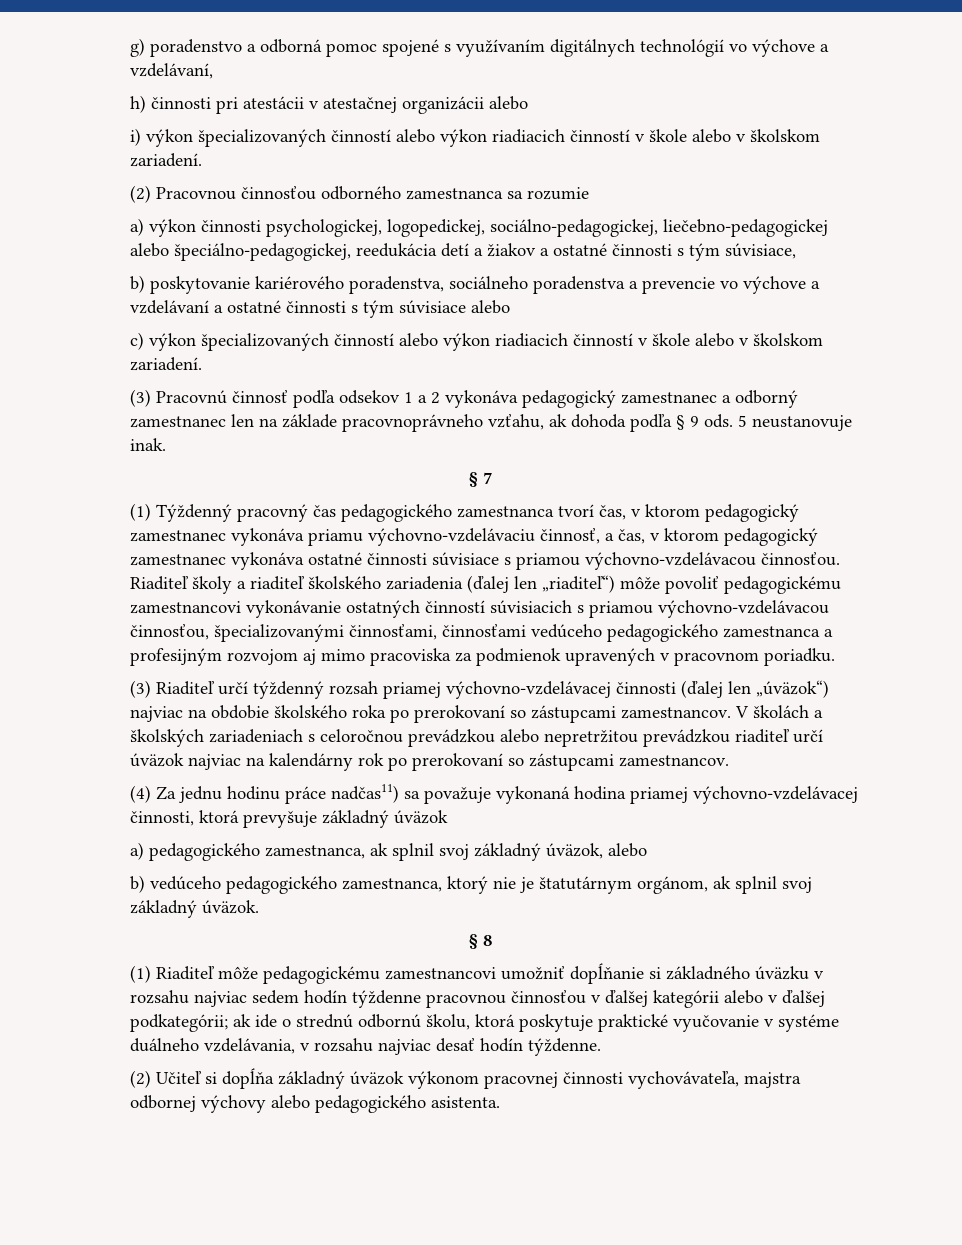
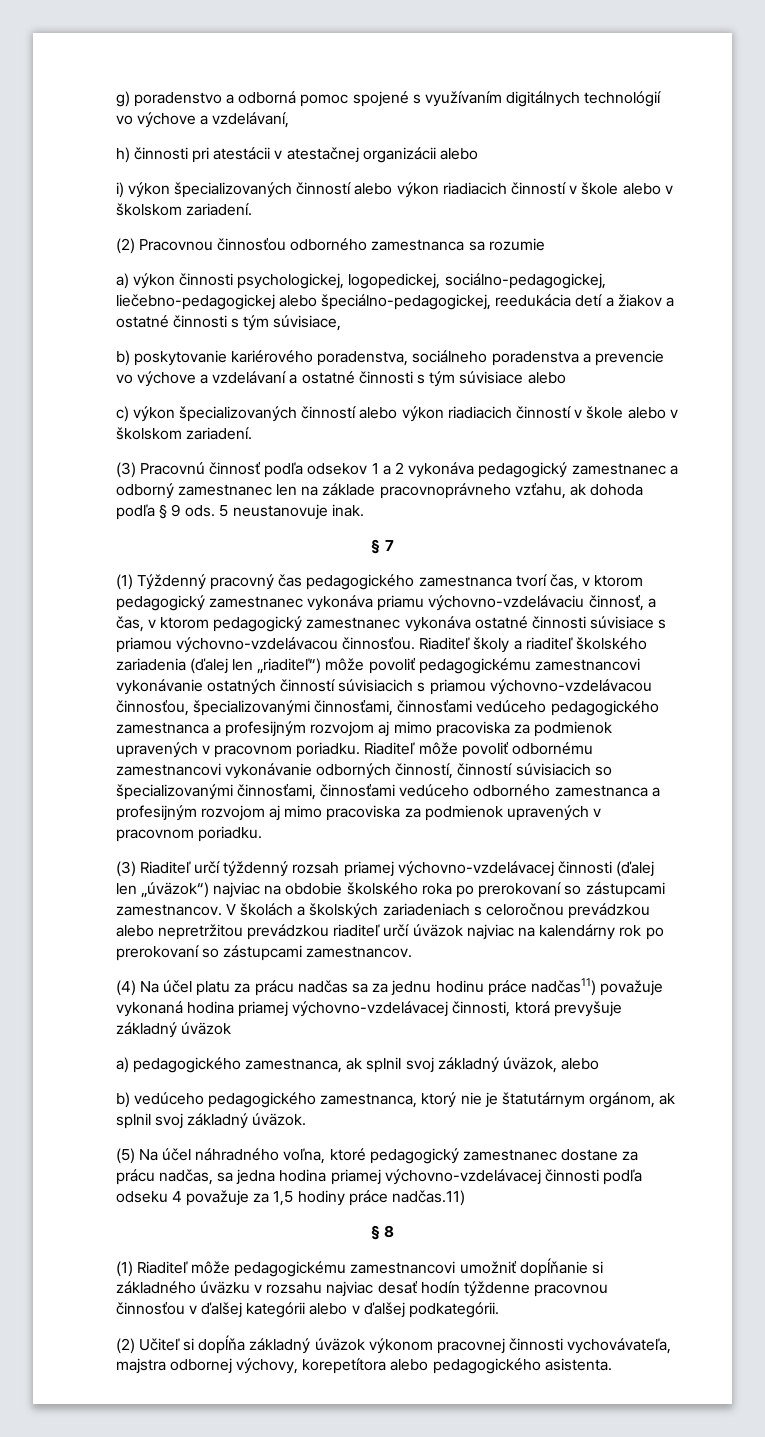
+ Riaditeľ môže povoliť odbornému zamestnancovi vykonávanie odborných činností, činností súvisiacich so špecializovanými činnosťami, činnosťami vedúceho odborného zamestnanca a profesijným rozvojom aj mimo pracoviska za podmienok upravených v pracovnom poriadku.
- (4) Za jednu hodinu práce nadčas11) sa považuje vykonaná hodina priamej výchovno-vzdelávacej činnosti, ktorá prevyšuje základný úväzok
+ (4) Na účel platu za prácu nadčas sa za jednu hodinu práce nadčas11) považuje vykonaná hodina priamej výchovno-vzdelávacej činnosti, ktorá prevyšuje základný úväzok
+ (5) Na účel náhradného voľna, ktoré pedagogický zamestnanec dostane za prácu nadčas, sa jedna hodina priamej výchovno-vzdelávacej činnosti podľa odseku 4 považuje za 1,5 hodiny práce nadčas.11)
- (1) Riaditeľ môže pedagogickému zamestnancovi umožniť dopĺňanie si základného úväzku v rozsahu najviac sedem hodín týždenne pracovnou činnosťou v ďalšej kategórii alebo v ďalšej podkategórii; ak ide o strednú odbornú školu, ktorá poskytuje praktické vyučovanie v systéme duálneho vzdelávania, v rozsahu najviac desať hodín týždenne.
+ (1) Riaditeľ môže pedagogickému zamestnancovi umožniť dopĺňanie si základného úväzku v rozsahu najviac desať hodín týždenne pracovnou činnosťou v ďalšej kategórii alebo v ďalšej podkategórii.
- (2) Učiteľ si dopĺňa základný úväzok výkonom pracovnej činnosti vychovávateľa, majstra odbornej výchovy alebo pedagogického asistenta.
+ (2) Učiteľ si dopĺňa základný úväzok výkonom pracovnej činnosti vychovávateľa, majstra odbornej výchovy, korepetítora alebo pedagogického asistenta.

